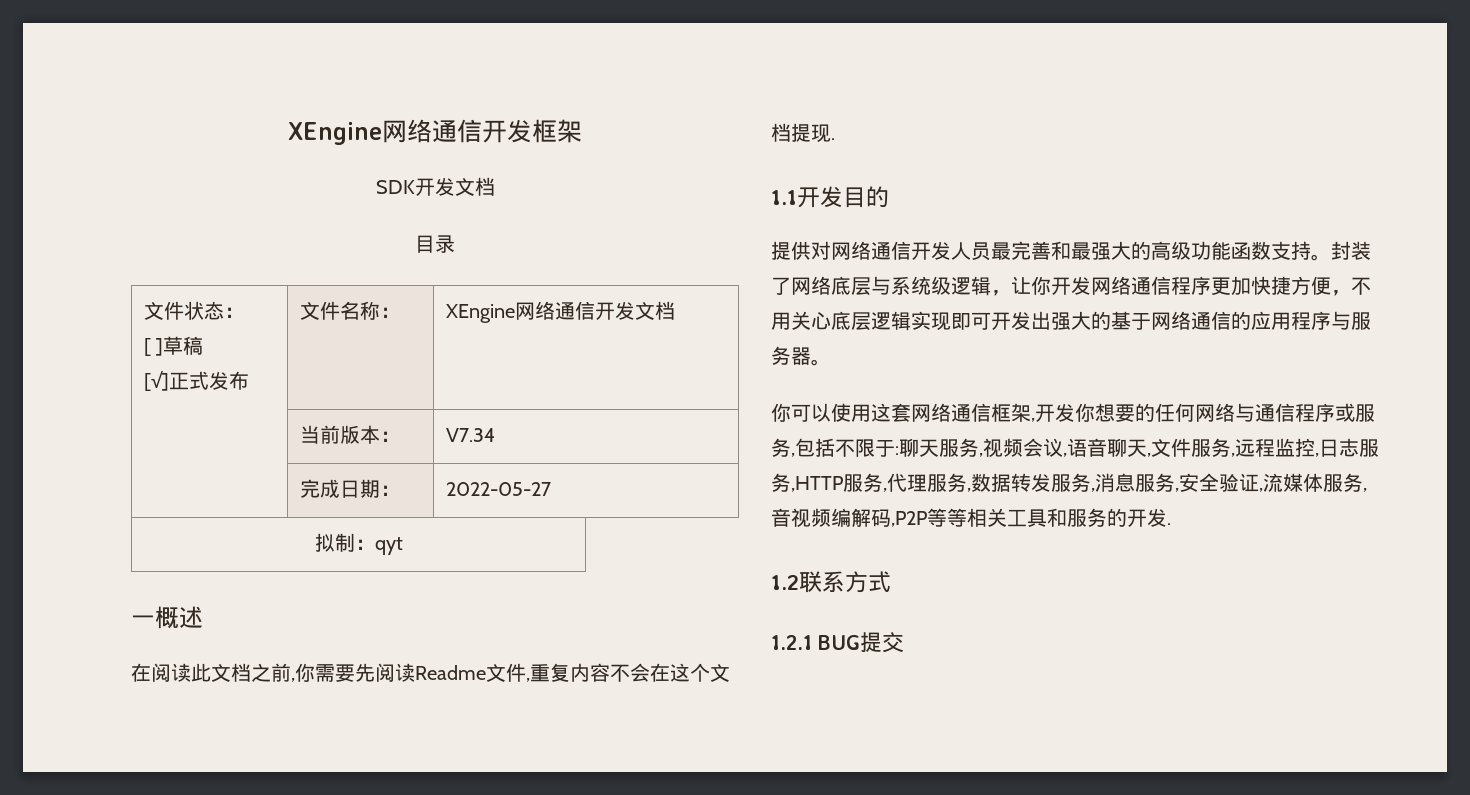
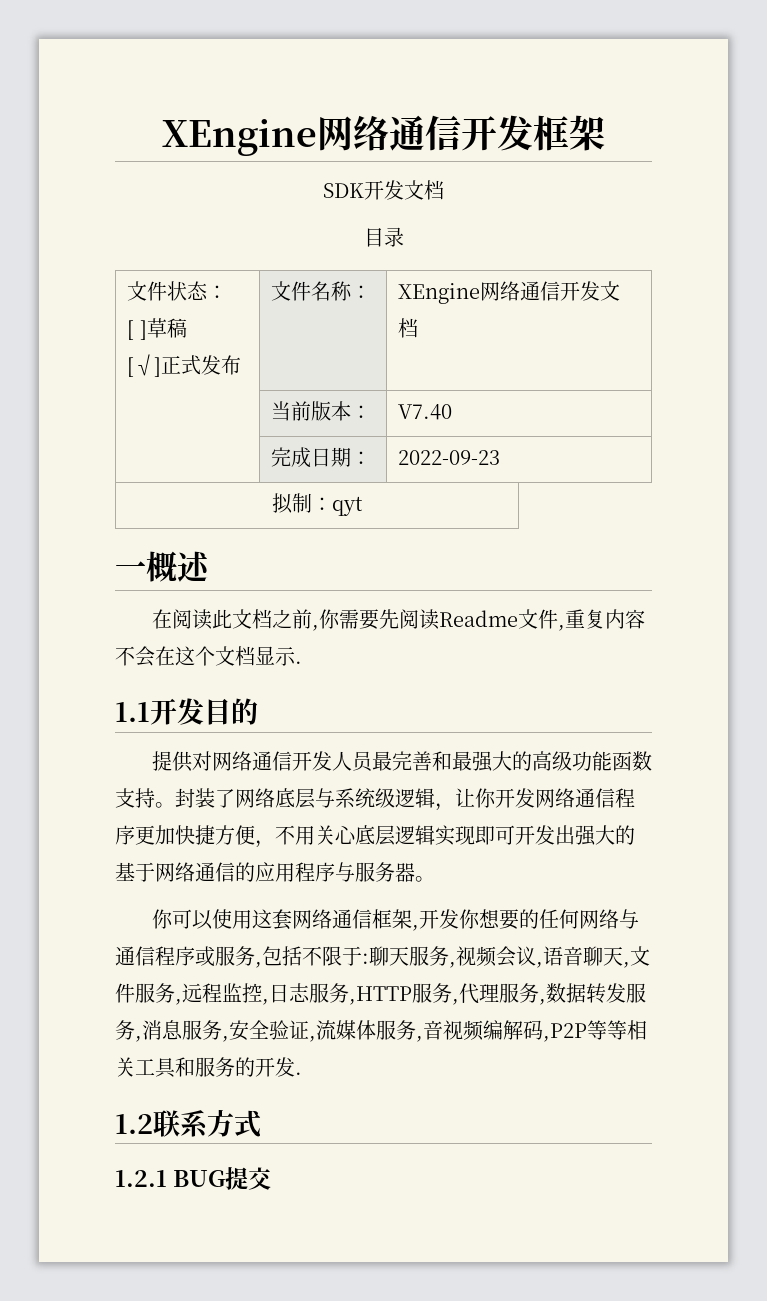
- | 当前版本： | V7.34
+ | 当前版本： | V7.40
- | 完成日期： | 2022-05-27
+ | 完成日期： | 2022-09-23
- 在阅读此文档之前,你需要先阅读Readme文件,重复内容不会在这个文档提现.
+ 在阅读此文档之前,你需要先阅读Readme文件,重复内容不会在这个文档显示.

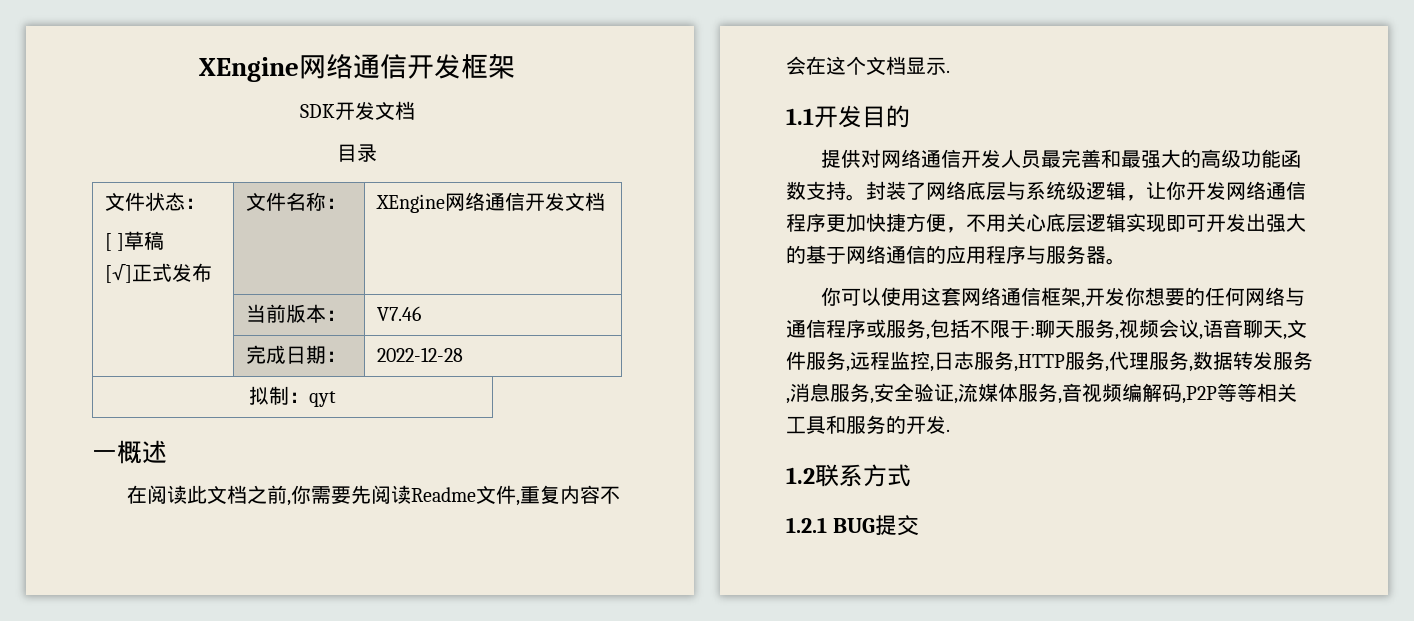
- | 当前版本： | V7.40
+ | 当前版本： | V7.46
- | 完成日期： | 2022-09-23
+ | 完成日期： | 2022-12-28

